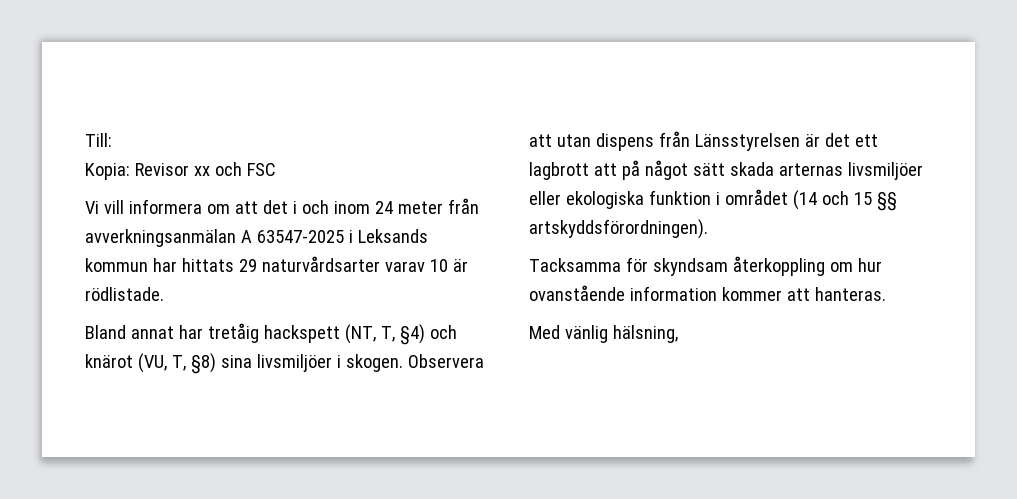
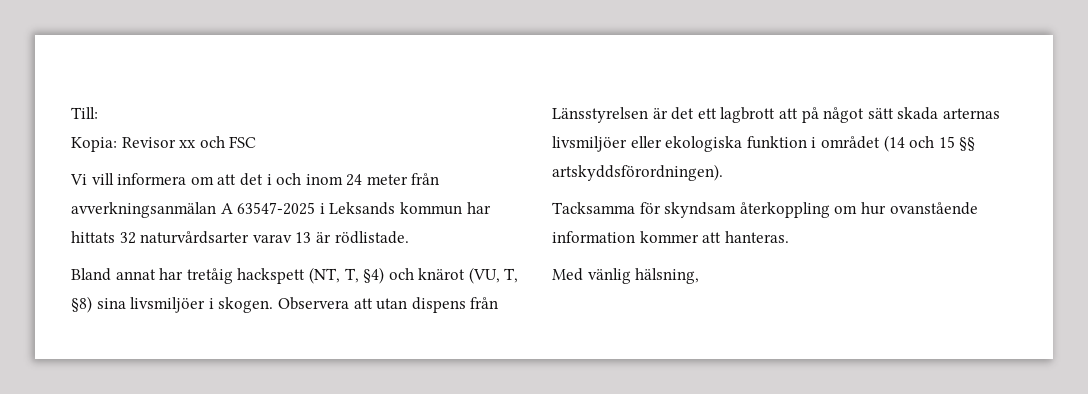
- Vi vill informera om att det i och inom 24 meter från avverkningsanmälan A 63547-2025 i Leksands kommun har hittats 29 naturvårdsarter varav 10 är rödlistade.
+ Vi vill informera om att det i och inom 24 meter från avverkningsanmälan A 63547-2025 i Leksands kommun har hittats 32 naturvårdsarter varav 13 är rödlistade.

